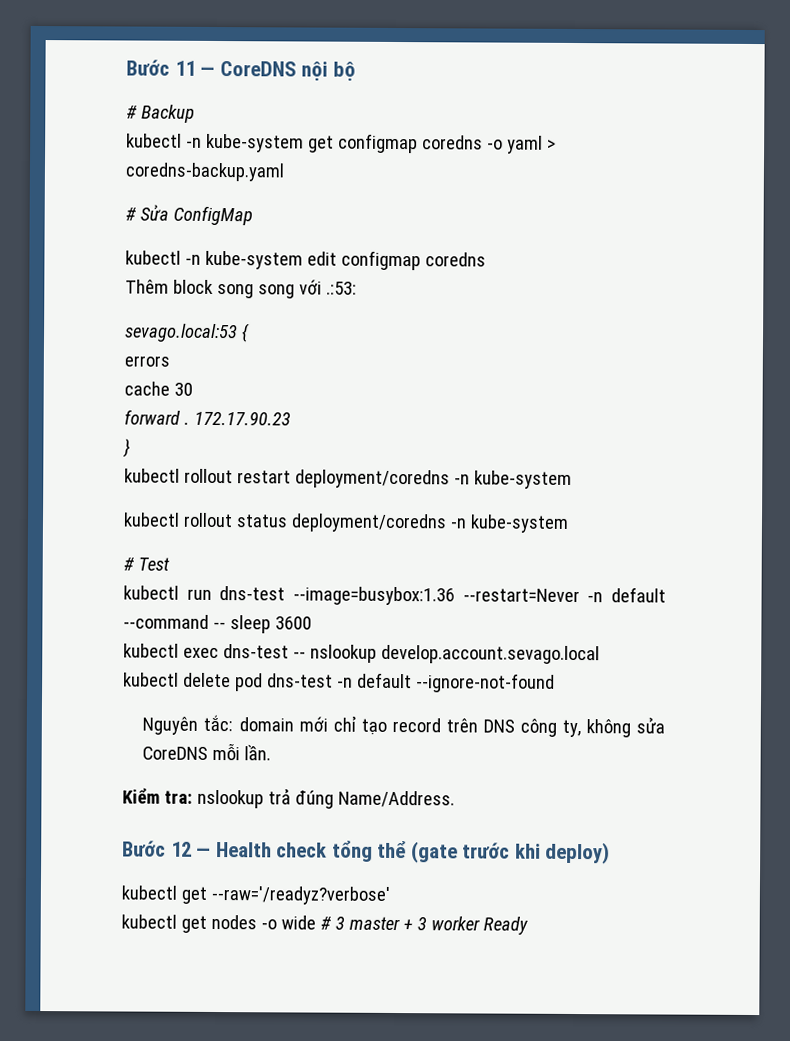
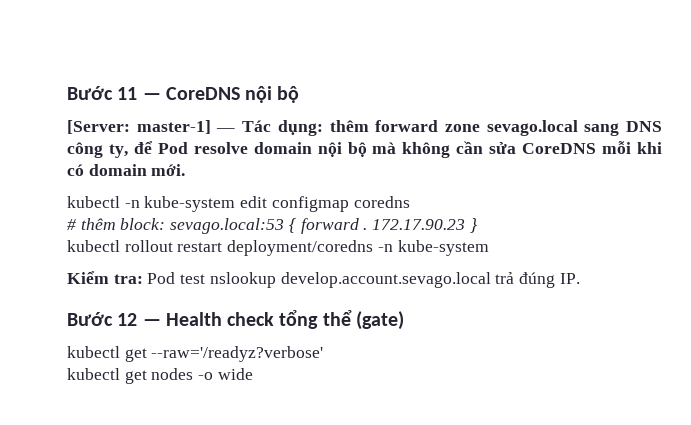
- # Backup
- kubectl -n kube-system get configmap coredns -o yaml > coredns-backup.yaml
- # Sửa ConfigMap
+ [Server: master-1] — Tác dụng: thêm forward zone sevago.local sang DNS công ty, để Pod resolve domain nội bộ mà không cần sửa CoreDNS mỗi khi có domain mới.
- Thêm block song song với .:53:
- sevago.local:53 {
- errors
- cache 30
- forward .
+ # thêm block: sevago.local:53 { forward .
- 172.17.90.23
- }
+ 172.17.90.23 }
- kubectl rollout status deployment/coredns -n kube-system
- # Test
- kubectl run dns-test --image=busybox:1.36 --restart=Never -n default --command -- sleep 3600
- kubectl exec dns-test -- nslookup develop.account.sevago.local
- kubectl delete pod dns-test -n default --ignore-not-found
- Nguyên tắc: domain mới chỉ tạo record trên DNS công ty, không sửa CoreDNS mỗi lần.
- Kiểm tra: nslookup trả đúng Name/Address.
+ Kiểm tra: Pod test nslookup develop.account.sevago.local trả đúng IP.
- Bước 12 — Health check tổng thể (gate trước khi deploy)
+ Bước 12 — Health check tổng thể (gate)
- kubectl get nodes -o wide # 3 master + 3 worker Ready
+ kubectl get nodes -o wide

